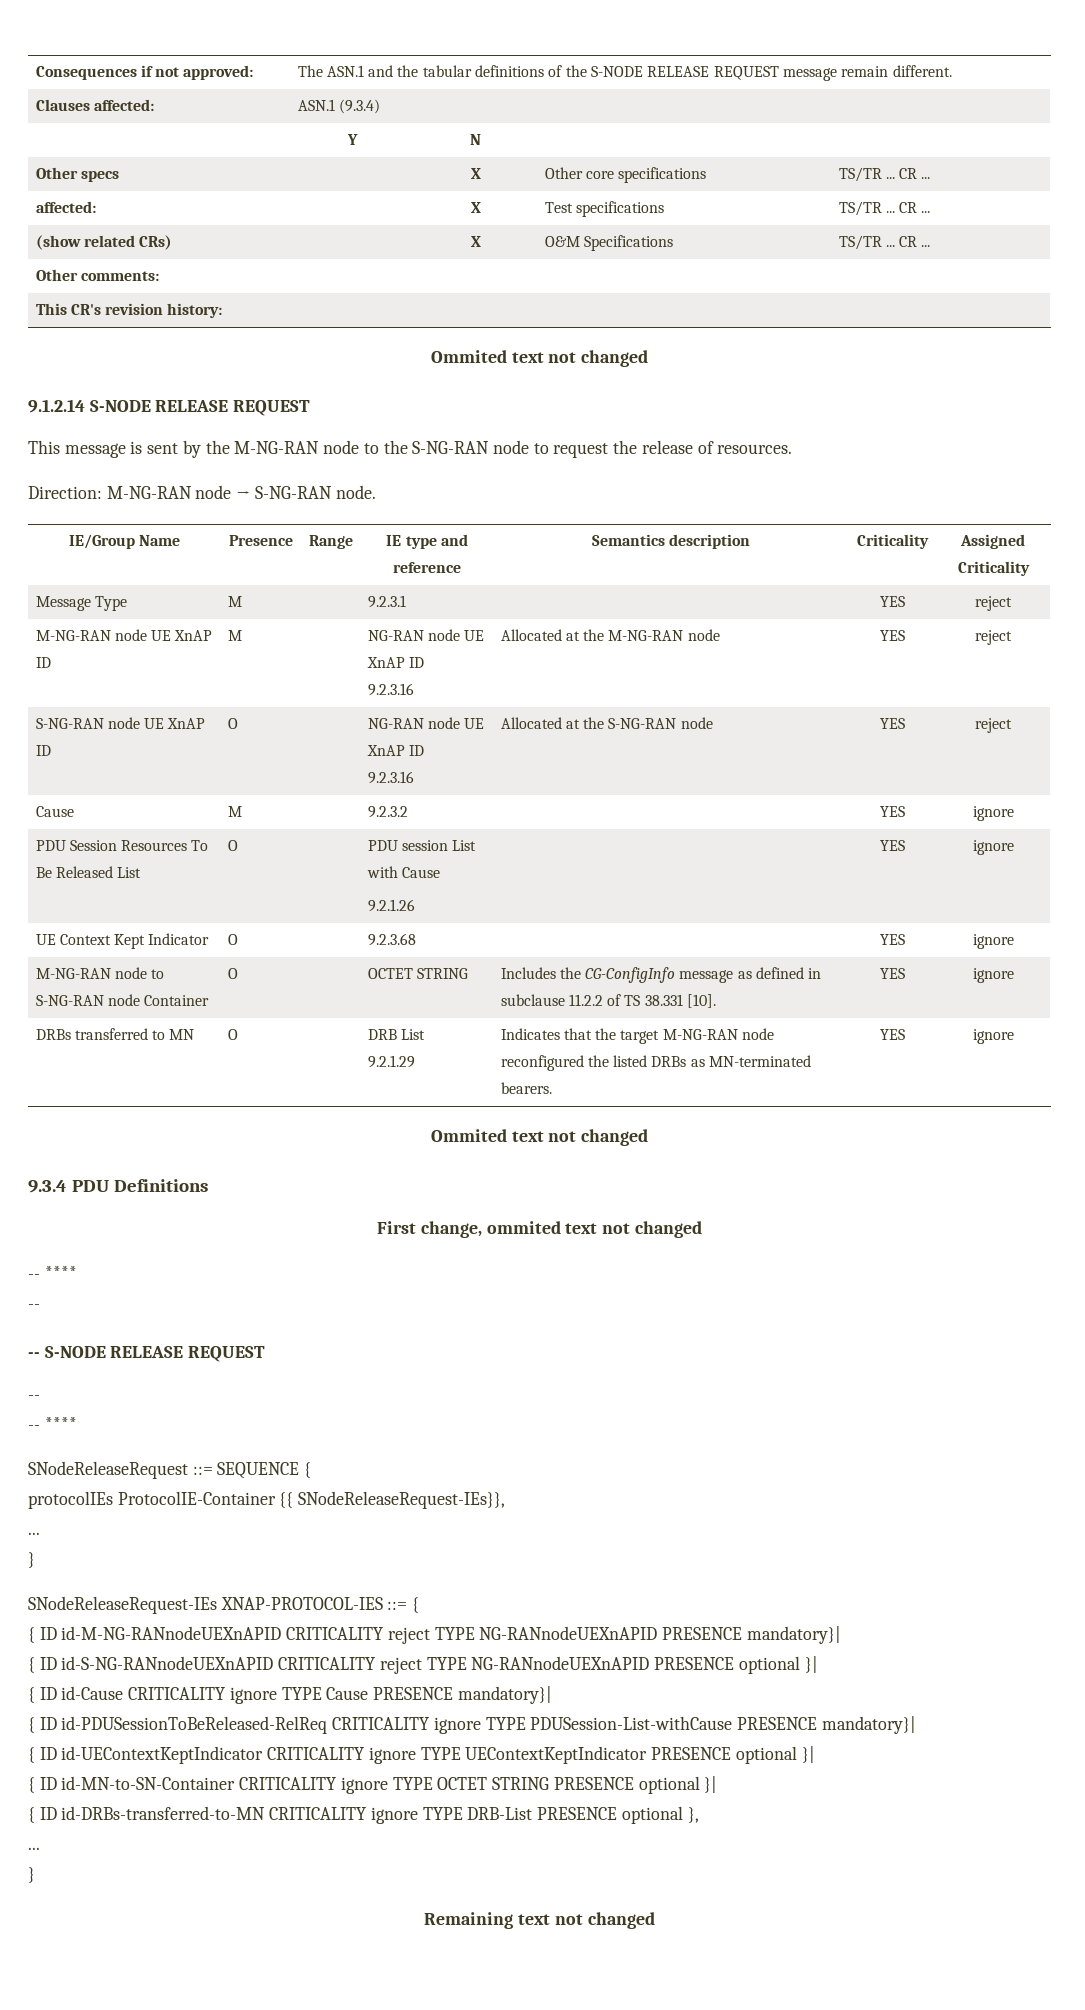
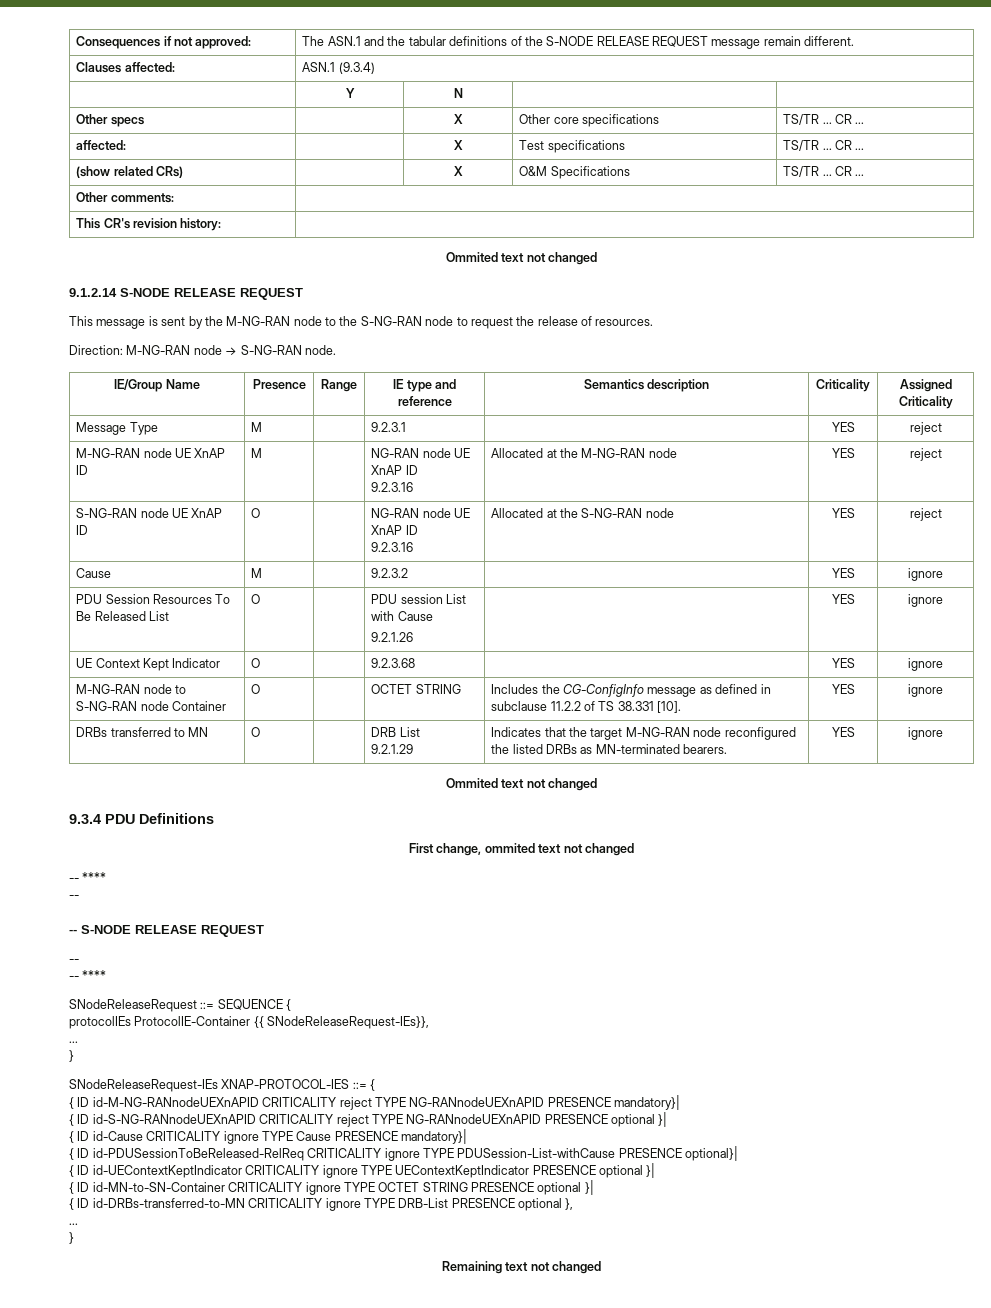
- { ID id-PDUSessionToBeReleased-RelReq CRITICALITY ignore TYPE PDUSession-List-withCause PRESENCE mandatory}|
+ { ID id-PDUSessionToBeReleased-RelReq CRITICALITY ignore TYPE PDUSession-List-withCause PRESENCE optional}|

